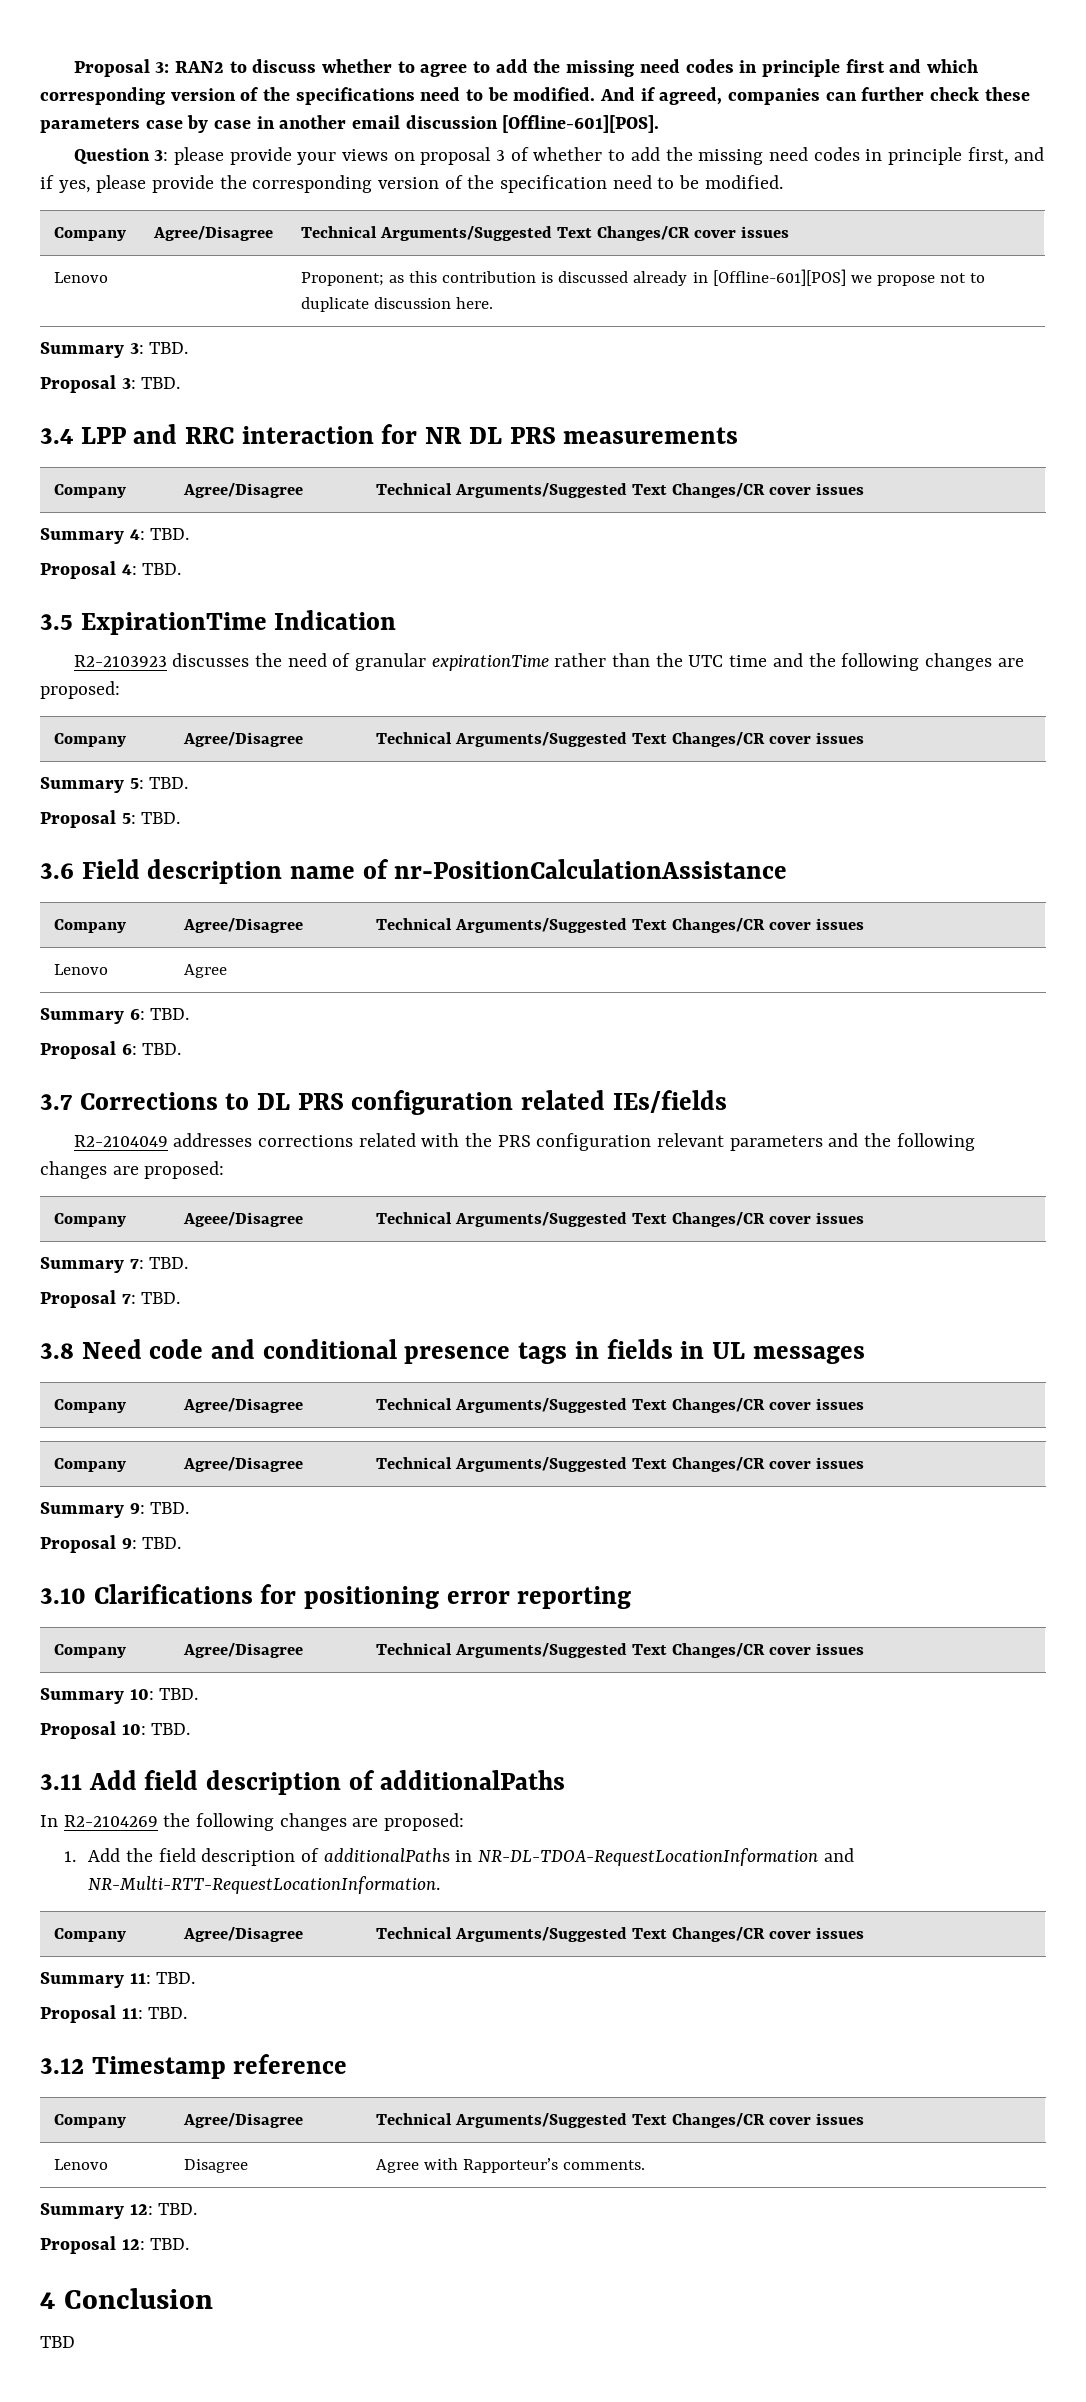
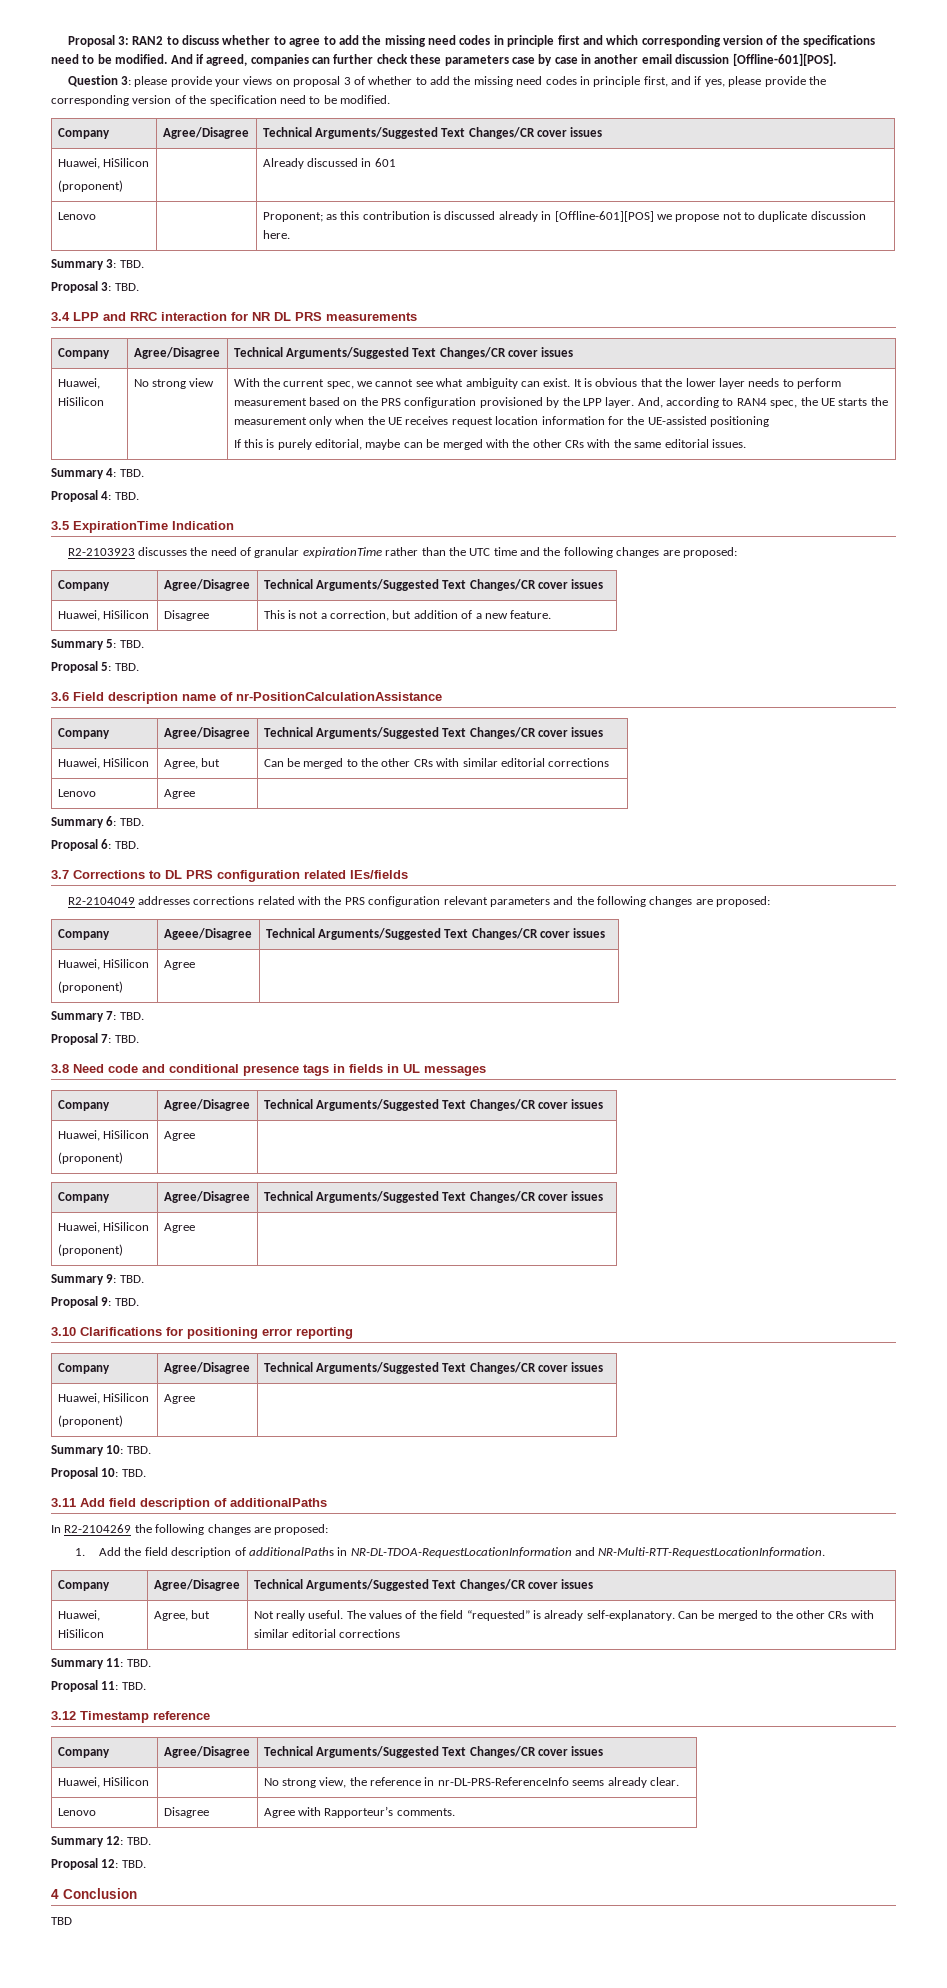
  Question 3: please provide your views on proposal 3 of whether to add the missing need codes in principle first, and if yes, please provide the corresponding version of the specification need to be modified.
  Company | Agree/Disagree | Technical Arguments/Suggested Text Changes/CR cover issues
+ Huawei, HiSilicon
+ (proponent) | | Already discussed in 601
+ Huawei, HiSilicon | No strong view | With the current spec, we cannot see what ambiguity can exist. It is obvious that the lower layer needs to perform measurement based on the PRS configuration provisioned by the LPP layer. And, according to RAN4 spec, the UE starts the measurement only when the UE receives request location information for the UE-assisted positioning
+ If this is purely editorial, maybe can be merged with the other CRs with the same editorial issues.
+ Huawei, HiSilicon | Disagree | This is not a correction, but addition of a new feature.
+ Huawei, HiSilicon | Agree, but | Can be merged to the other CRs with similar editorial corrections
  Company | Ageee/Disagree | Technical Arguments/Suggested Text Changes/CR cover issues
+ Huawei, HiSilicon
+ (proponent) | Agree |
  3.8 Need code and conditional presence tags in fields in UL messages
  Company | Agree/Disagree | Technical Arguments/Suggested Text Changes/CR cover issues
+ Huawei, HiSilicon
+ (proponent) | Agree |
  Company | Agree/Disagree | Technical Arguments/Suggested Text Changes/CR cover issues
+ Huawei, HiSilicon
+ (proponent) | Agree |
  3.10 Clarifications for positioning error reporting
  Company | Agree/Disagree | Technical Arguments/Suggested Text Changes/CR cover issues
+ Huawei, HiSilicon
+ (proponent) | Agree |
+ Huawei, HiSilicon | Agree, but | Not really useful. The values of the field “requested” is already self-explanatory. Can be merged to the other CRs with similar editorial corrections
+ Huawei, HiSilicon | | No strong view, the reference in nr-DL-PRS-ReferenceInfo seems already clear.

